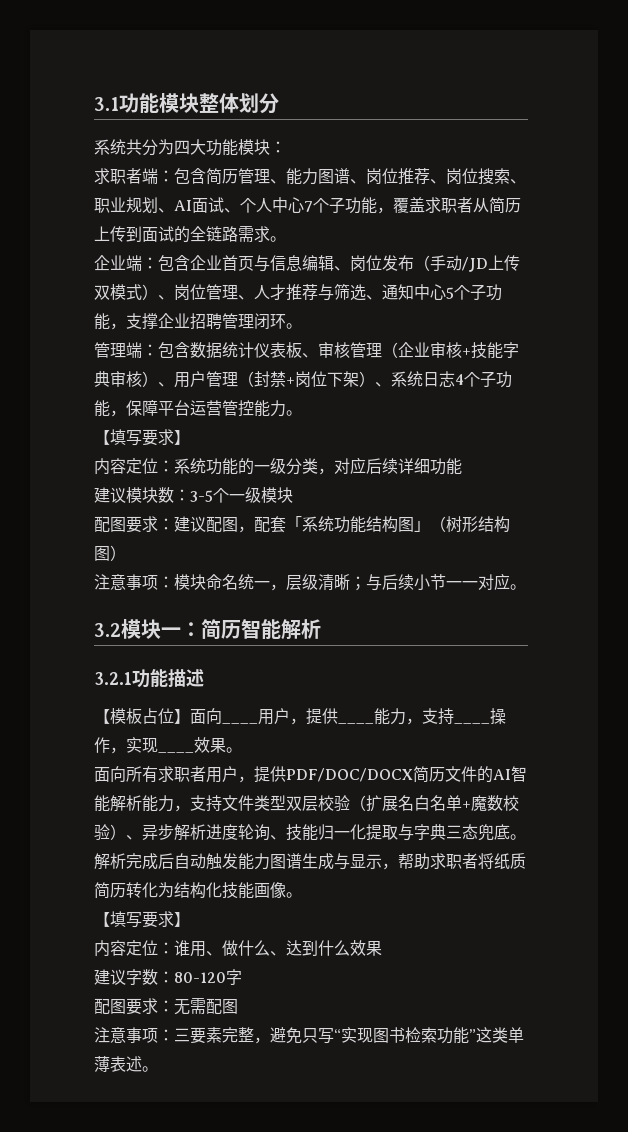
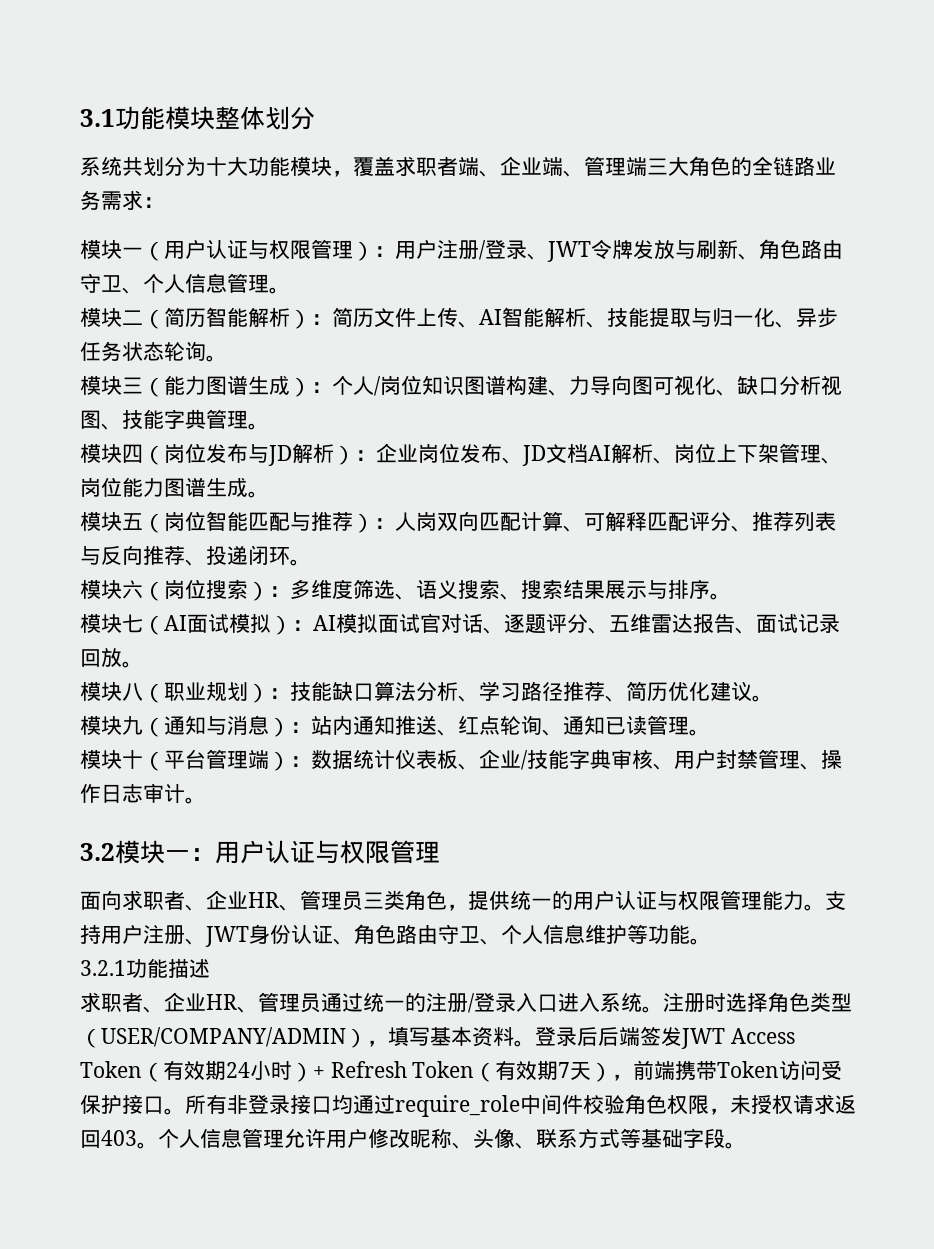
- 系统共分为四大功能模块：
- 求职者端：包含简历管理、能力图谱、岗位推荐、岗位搜索、职业规划、AI面试、个人中心7个子功能，覆盖求职者从简历上传到面试的全链路需求。
- 企业端：包含企业首页与信息编辑、岗位发布（手动/JD上传双模式）、岗位管理、人才推荐与筛选、通知中心5个子功能，支撑企业招聘管理闭环。
- 管理端：包含数据统计仪表板、审核管理（企业审核+技能字典审核）、用户管理（封禁+岗位下架）、系统日志4个子功能，保障平台运营管控能力。
- 【填写要求】
- 内容定位：系统功能的一级分类，对应后续详细功能
- 建议模块数：3-5个一级模块
- 配图要求：建议配图，配套「系统功能结构图」（树形结构图）
- 注意事项：模块命名统一，层级清晰；与后续小节一一对应。
- 3.2模块一：简历智能解析
+ 系统共划分为十大功能模块，覆盖求职者端、企业端、管理端三大角色的全链路业务需求：
+ 模块一（用户认证与权限管理）：用户注册/登录、JWT令牌发放与刷新、角色路由守卫、个人信息管理。
+ 模块二（简历智能解析）：简历文件上传、AI智能解析、技能提取与归一化、异步任务状态轮询。
+ 模块三（能力图谱生成）：个人/岗位知识图谱构建、力导向图可视化、缺口分析视图、技能字典管理。
+ 模块四（岗位发布与JD解析）：企业岗位发布、JD文档AI解析、岗位上下架管理、岗位能力图谱生成。
+ 模块五（岗位智能匹配与推荐）：人岗双向匹配计算、可解释匹配评分、推荐列表与反向推荐、投递闭环。
+ 模块六（岗位搜索）：多维度筛选、语义搜索、搜索结果展示与排序。
+ 模块七（AI面试模拟）：AI模拟面试官对话、逐题评分、五维雷达报告、面试记录回放。
+ 模块八（职业规划）：技能缺口算法分析、学习路径推荐、简历优化建议。
+ 模块九（通知与消息）：站内通知推送、红点轮询、通知已读管理。
+ 模块十（平台管理端）：数据统计仪表板、企业/技能字典审核、用户封禁管理、操作日志审计。
+ 3.2模块一：用户认证与权限管理
+ 面向求职者、企业HR、管理员三类角色，提供统一的用户认证与权限管理能力。支持用户注册、JWT身份认证、角色路由守卫、个人信息维护等功能。
  3.2.1功能描述
- 【模板占位】面向____用户，提供____能力，支持____操作，实现____效果。
- 面向所有求职者用户，提供PDF/DOC/DOCX简历文件的AI智能解析能力，支持文件类型双层校验（扩展名白名单+魔数校验）、异步解析进度轮询、技能归一化提取与字典三态兜底。解析完成后自动触发能力图谱生成与显示，帮助求职者将纸质简历转化为结构化技能画像。
- 【填写要求】
- 内容定位：谁用、做什么、达到什么效果
- 建议字数：80-120字
- 配图要求：无需配图
- 注意事项：三要素完整，避免只写“实现图书检索功能”这类单薄表述。
+ 求职者、企业HR、管理员通过统一的注册/登录入口进入系统。注册时选择角色类型（USER/COMPANY/ADMIN），填写基本资料。登录后后端签发JWT Access Token（有效期24小时）+ Refresh Token（有效期7天），前端携带Token访问受保护接口。所有非登录接口均通过require_role中间件校验角色权限，未授权请求返回403。个人信息管理允许用户修改昵称、头像、联系方式等基础字段。

